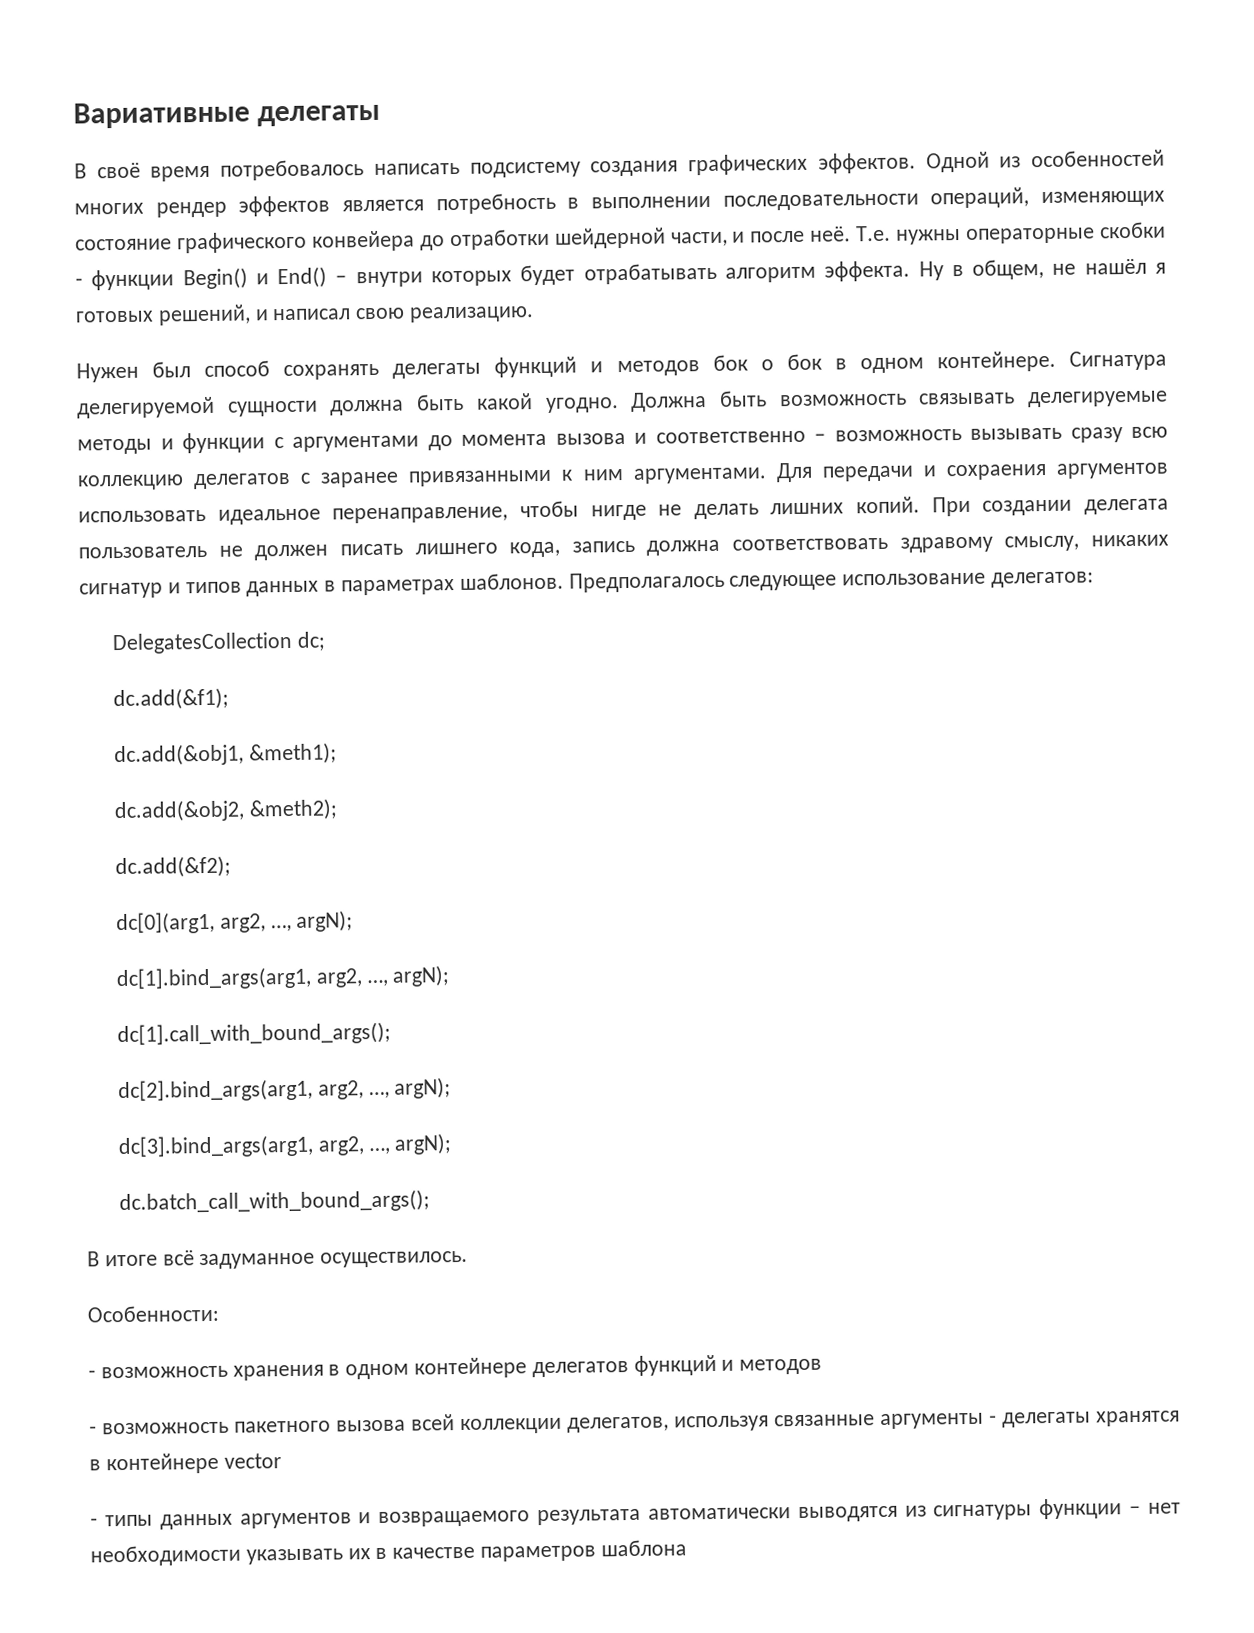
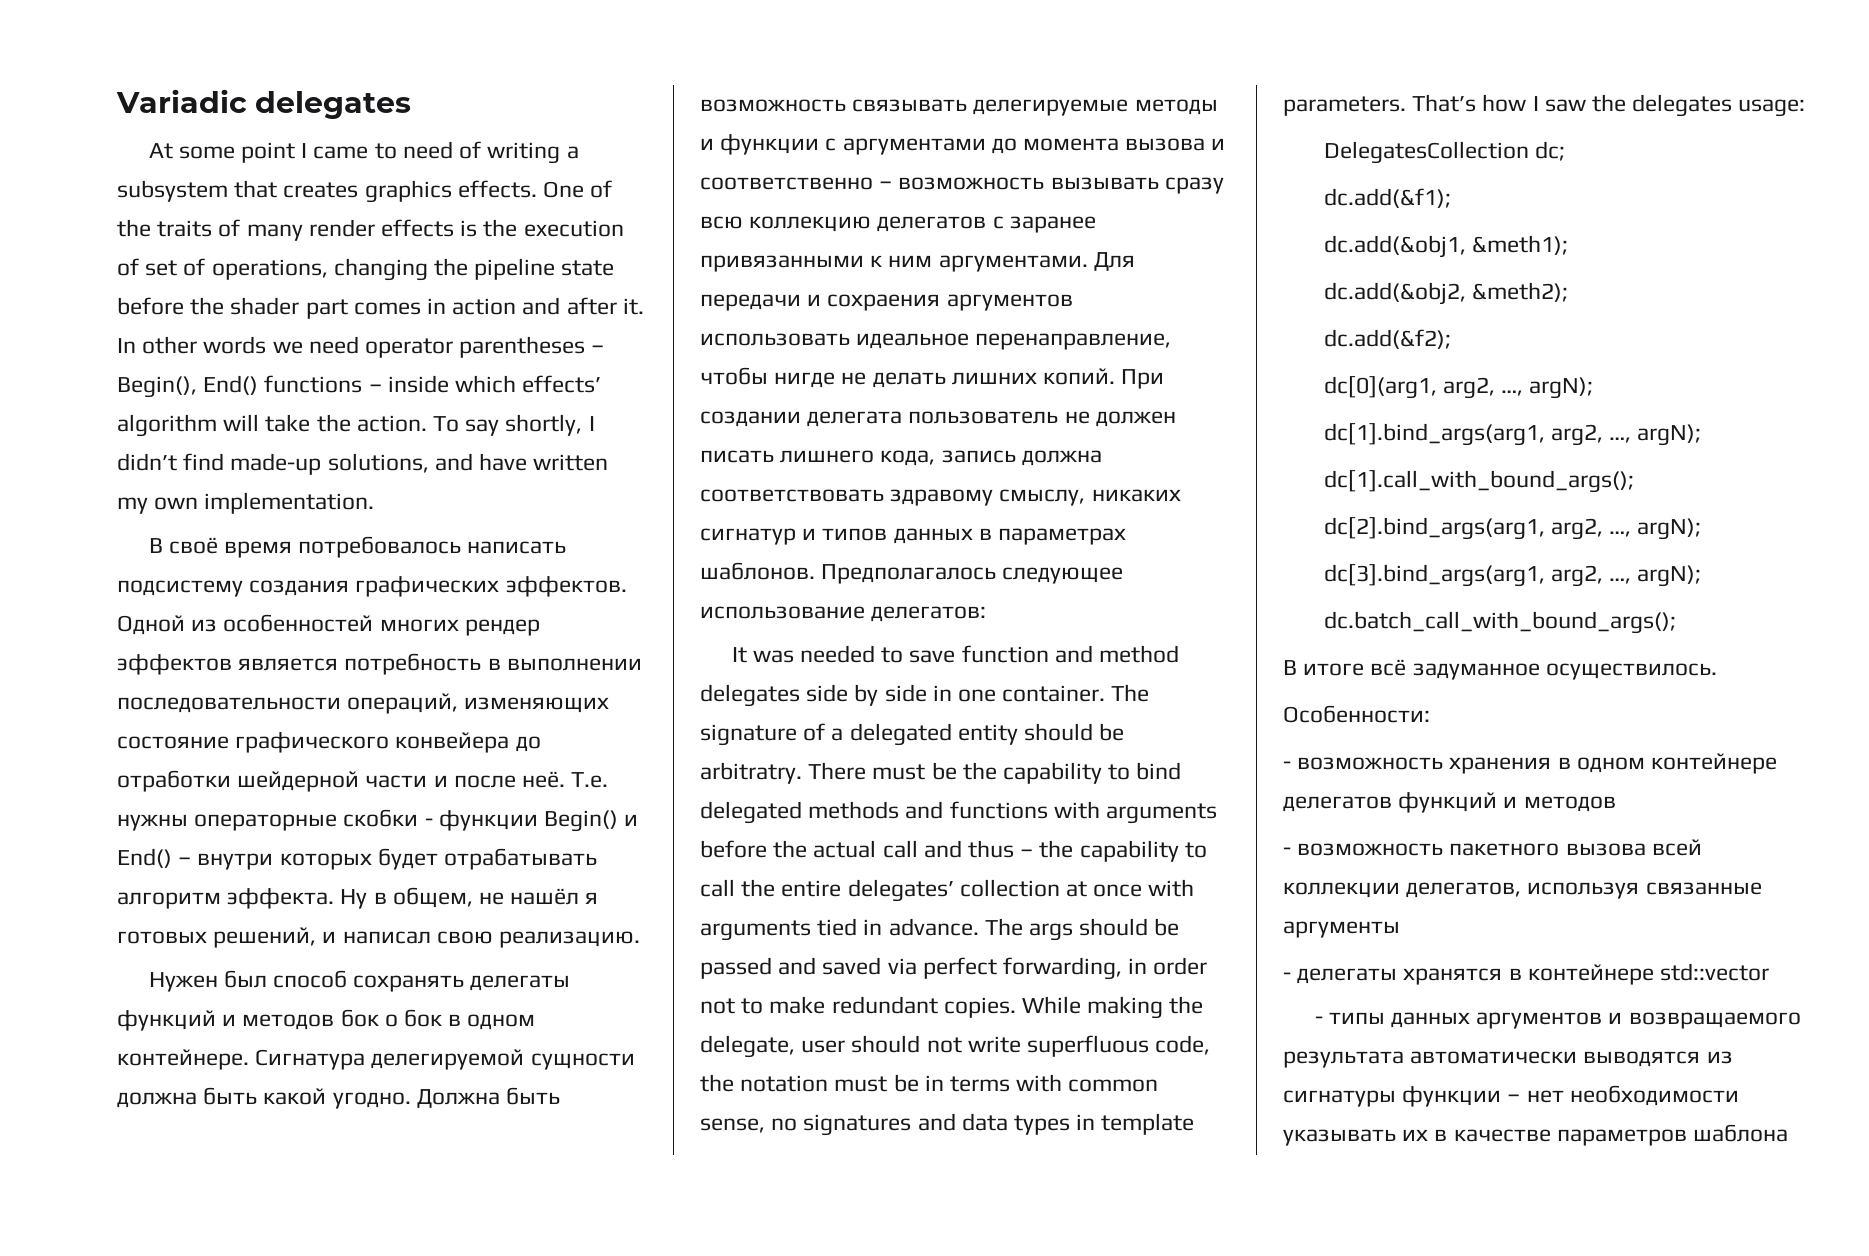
- Вариативные делегаты
+ Variadic delegates
+ At some point I came to need of writing a subsystem that creates graphics effects. One of the traits of many render effects is the execution of set of operations, changing the pipeline state before the shader part comes in action and after it. In other words we need operator parentheses – Begin(), End() functions – inside which effects’ algorithm will take the action. To say shortly, I didn’t find made-up solutions, and have written my own implementation.
- Одной из особенностей многих рендер эффектов является потребность в выполнении последовательности операций, изменяющих состояние графического конвейера до отработки шейдерной части, и после неё.
+ Одной из особенностей многих рендер эффектов является потребность в выполнении последовательности операций, изменяющих состояние графического конвейера до отработки шейдерной части и после неё.
+ It was needed to save function and method delegates side by side in one container. The signature of a delegated entity should be arbitratry. There must be the capability to bind delegated methods and functions with arguments before the actual call and thus – the capability to call the entire delegates’ collection at once with arguments tied in advance. The args should be passed and saved via perfect forwarding, in order not to make redundant copies. While making the delegate, user should not write superfluous code, the notation must be in terms with common sense, no signatures and data types in template parameters. That’s how I saw the delegates usage:
- - возможность пакетного вызова всей коллекции делегатов, используя связанные аргументы - делегаты хранятся в контейнере vector
+ - возможность пакетного вызова всей коллекции делегатов, используя связанные аргументы
+ - делегаты хранятся в контейнере std::vector

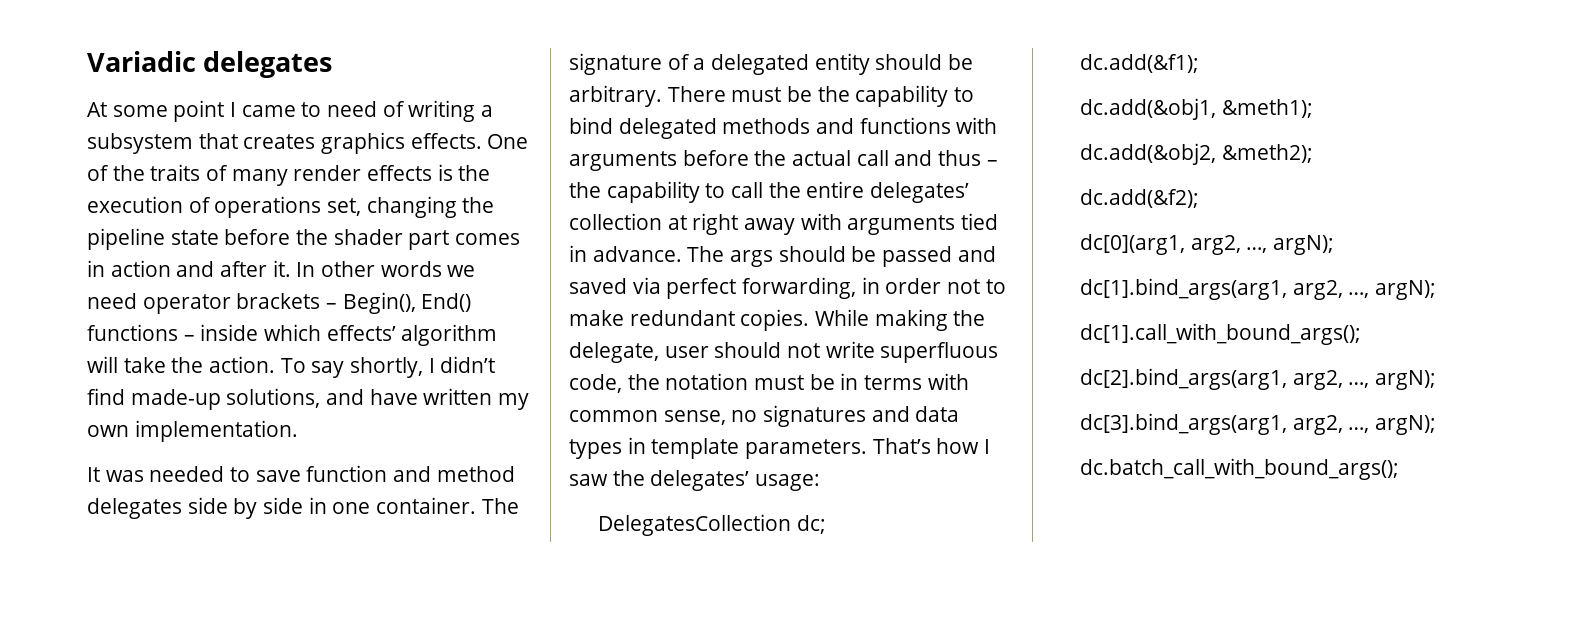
- One of the traits of many render effects is the execution of set of operations, changing the pipeline state before the shader part comes in action and after it.
+ One of the traits of many render effects is the execution of operations set, changing the pipeline state before the shader part comes in action and after it.
- In other words we need operator parentheses – Begin(), End() functions – inside which effects’ algorithm will take the action.
+ In other words we need operator brackets – Begin(), End() functions – inside which effects’ algorithm will take the action.
- В своё время потребовалось написать подсистему создания графических эффектов. Одной из особенностей многих рендер эффектов является потребность в выполнении последовательности операций, изменяющих состояние графического конвейера до отработки шейдерной части и после неё. Т.е. нужны операторные скобки - функции Begin() и End() – внутри которых будет отрабатывать алгоритм эффекта. Ну в общем, не нашёл я готовых решений, и написал свою реализацию.
- Нужен был способ сохранять делегаты функций и методов бок о бок в одном контейнере. Сигнатура делегируемой сущности должна быть какой угодно. Должна быть возможность связывать делегируемые методы и функции с аргументами до момента вызова и соответственно – возможность вызывать сразу всю коллекцию делегатов с заранее привязанными к ним аргументами. Для передачи и сохраения аргументов использовать идеальное перенаправление, чтобы нигде не делать лишних копий. При создании делегата пользователь не должен писать лишнего кода, запись должна соответствовать здравому смыслу, никаких сигнатур и типов данных в параметрах шаблонов. Предполагалось следующее использование делегатов:
- The signature of a delegated entity should be arbitratry.
+ The signature of a delegated entity should be arbitrary.
- There must be the capability to bind delegated methods and functions with arguments before the actual call and thus – the capability to call the entire delegates’ collection at once with arguments tied in advance.
+ There must be the capability to bind delegated methods and functions with arguments before the actual call and thus – the capability to call the entire delegates’ collection at right away with arguments tied in advance.
- That’s how I saw the delegates usage:
+ That’s how I saw the delegates’ usage:
- В итоге всё задуманное осуществилось.
- Особенности:
- - возможность хранения в одном контейнере делегатов функций и методов
- - возможность пакетного вызова всей коллекции делегатов, используя связанные аргументы
- - делегаты хранятся в контейнере std::vector
- - типы данных аргументов и возвращаемого результата автоматически выводятся из сигнатуры функции – нет необходимости указывать их в качестве параметров шаблона

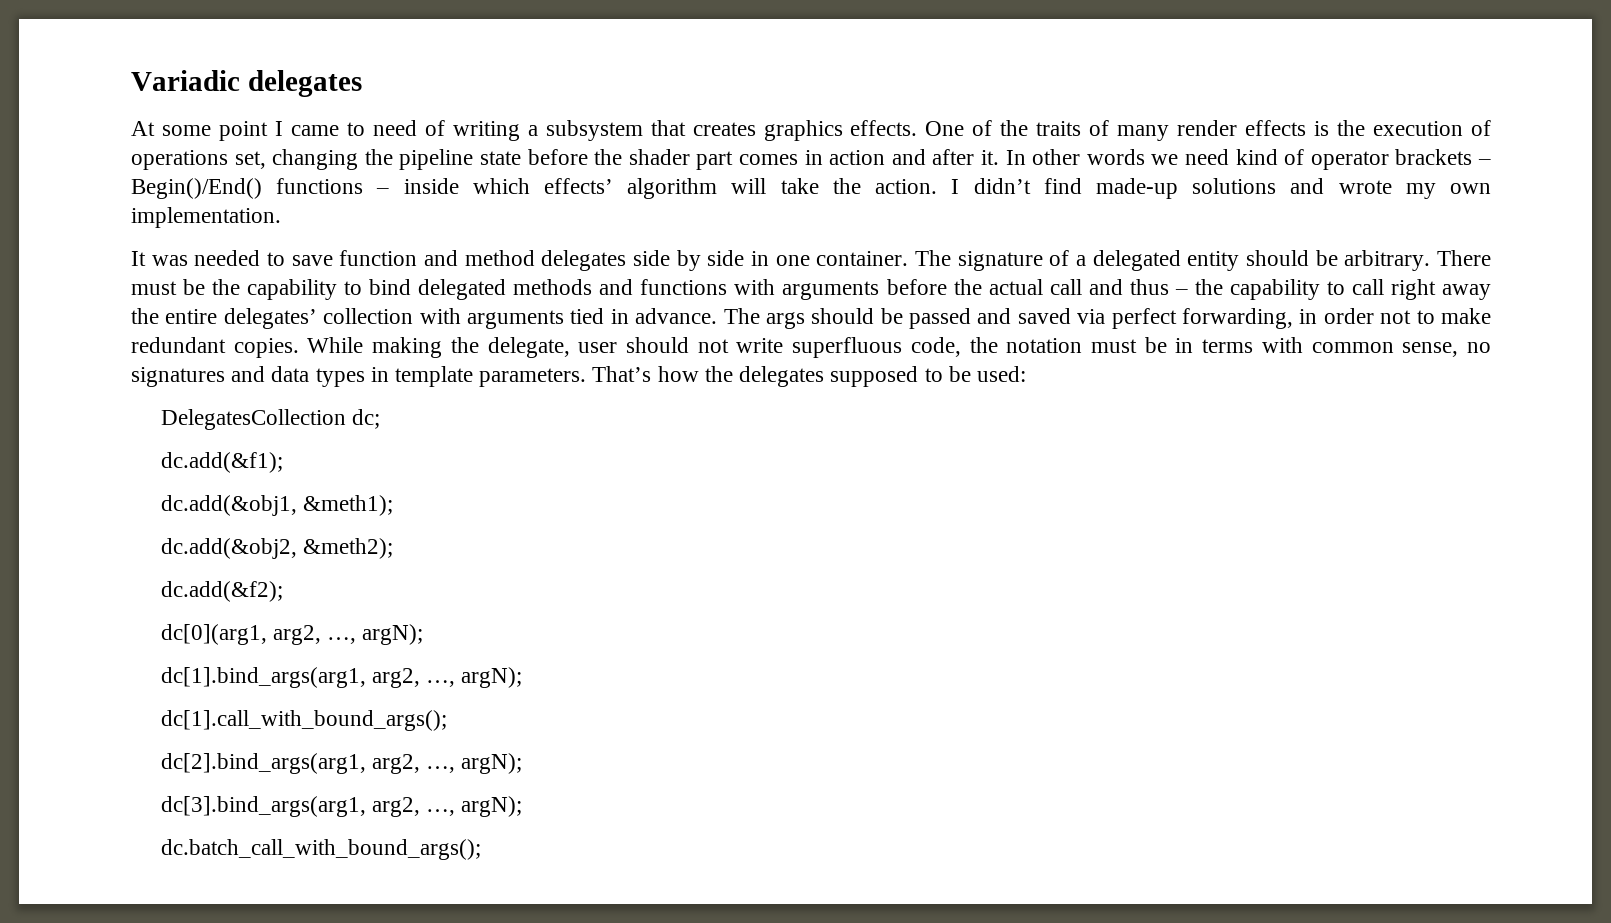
- In other words we need operator brackets – Begin(), End() functions – inside which effects’ algorithm will take the action.
+ In other words we need kind of operator brackets – Begin()/End() functions – inside which effects’ algorithm will take the action.
- To say shortly, I didn’t find made-up solutions, and have written my own implementation.
+ I didn’t find made-up solutions and wrote my own implementation.
- There must be the capability to bind delegated methods and functions with arguments before the actual call and thus – the capability to call the entire delegates’ collection at right away with arguments tied in advance.
+ There must be the capability to bind delegated methods and functions with arguments before the actual call and thus – the capability to call right away the entire delegates’ collection with arguments tied in advance.
- That’s how I saw the delegates’ usage:
+ That’s how the delegates supposed to be used:

